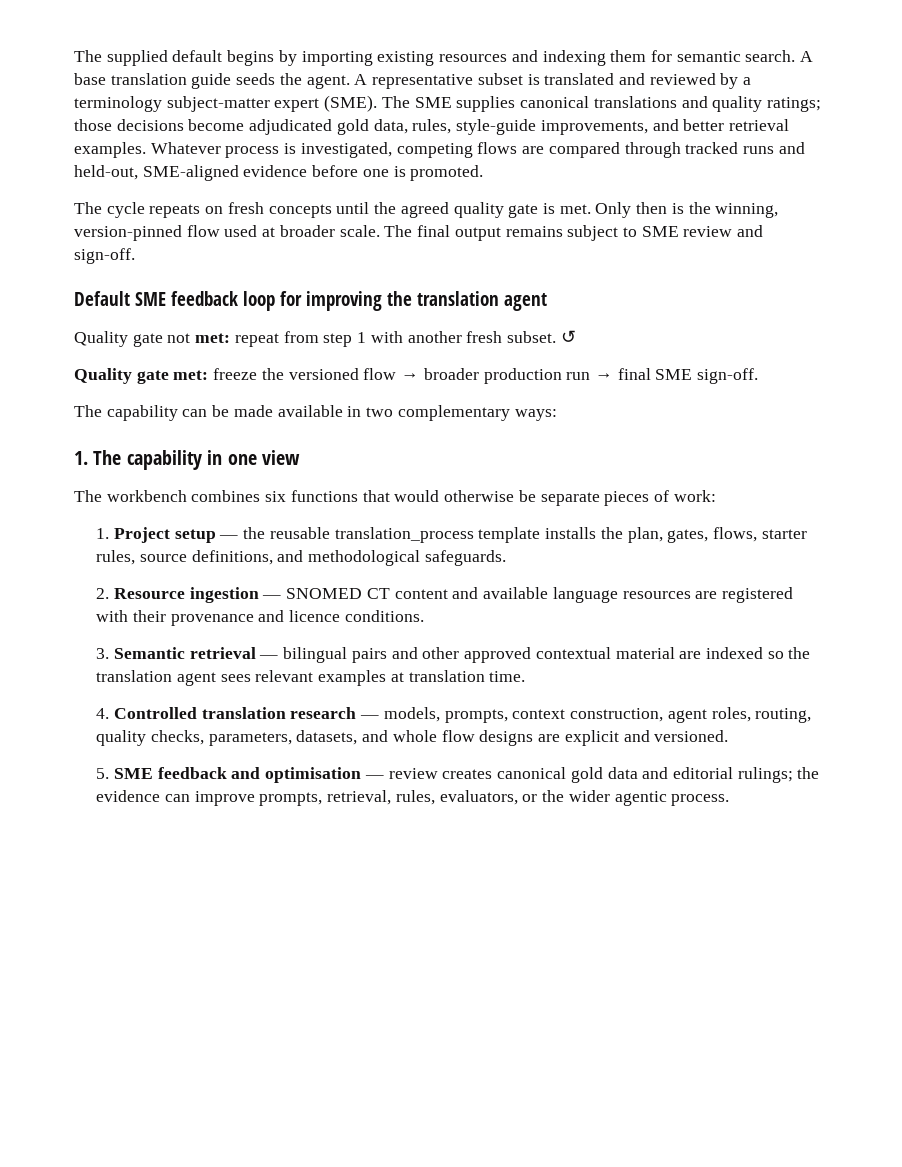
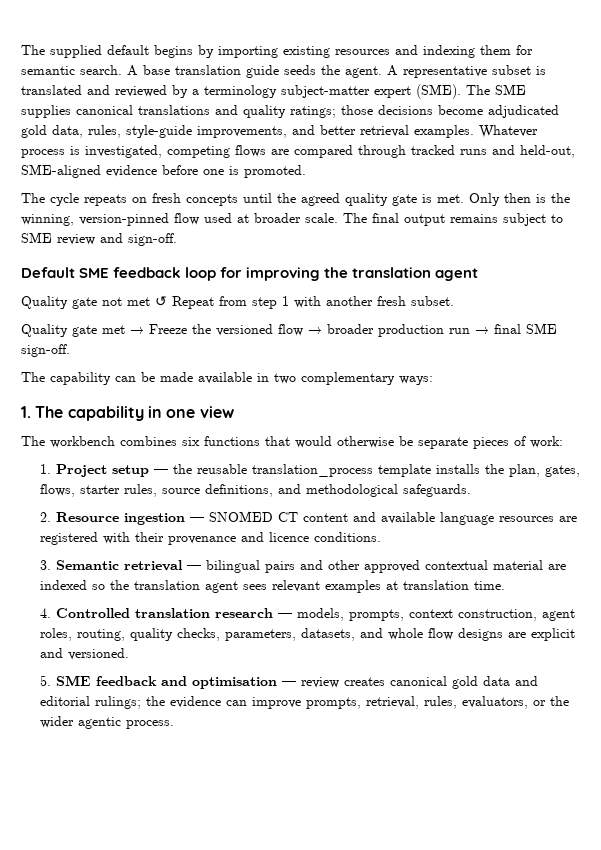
- Quality gate not met: repeat from step 1 with another fresh subset. ↺
- Quality gate met: freeze the versioned flow → broader production run → final SME sign-off.
+ Quality gate not met ↺ Repeat from step 1 with another fresh subset.
+ Quality gate met → Freeze the versioned flow → broader production run → final SME sign-off.

